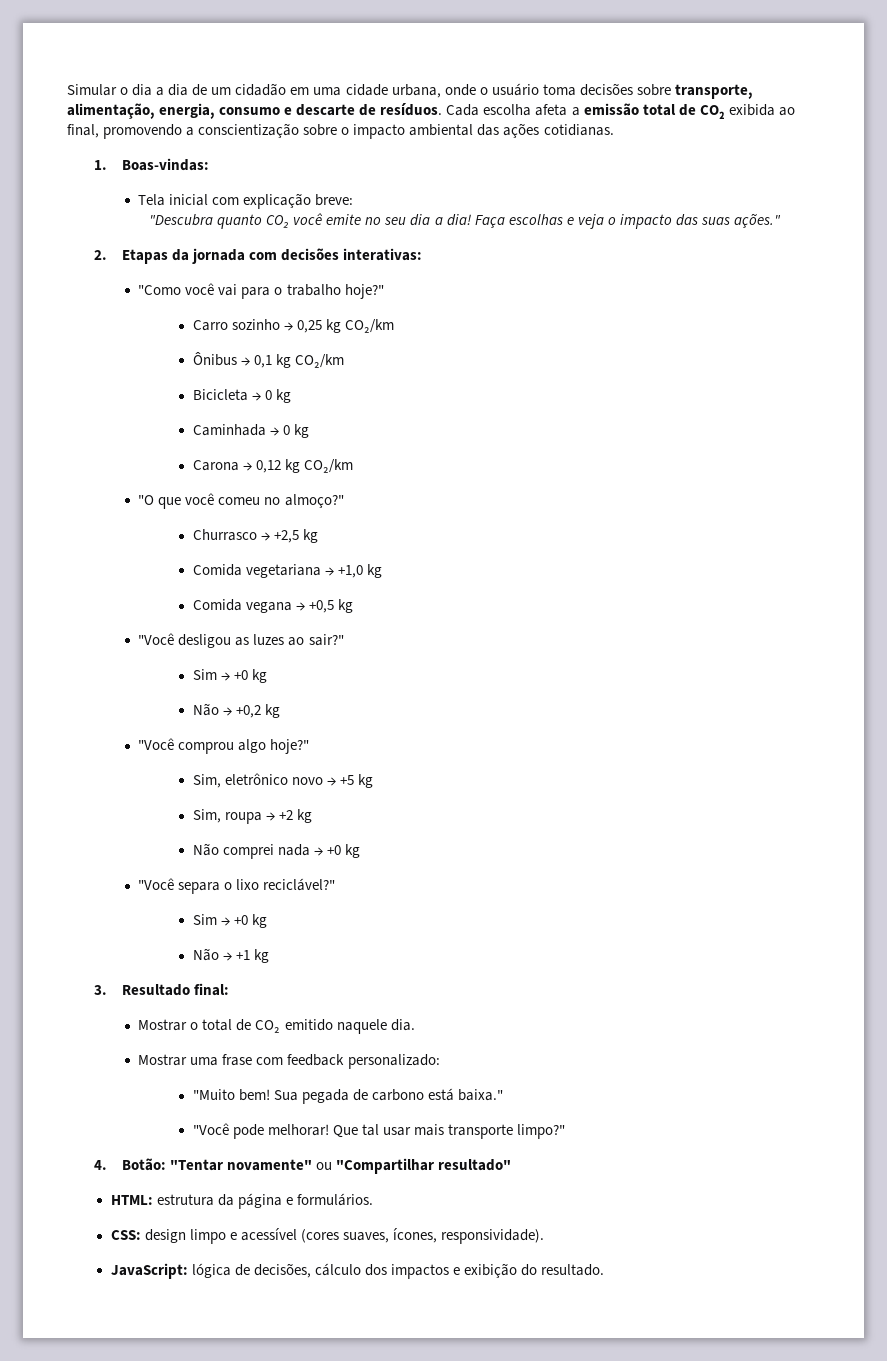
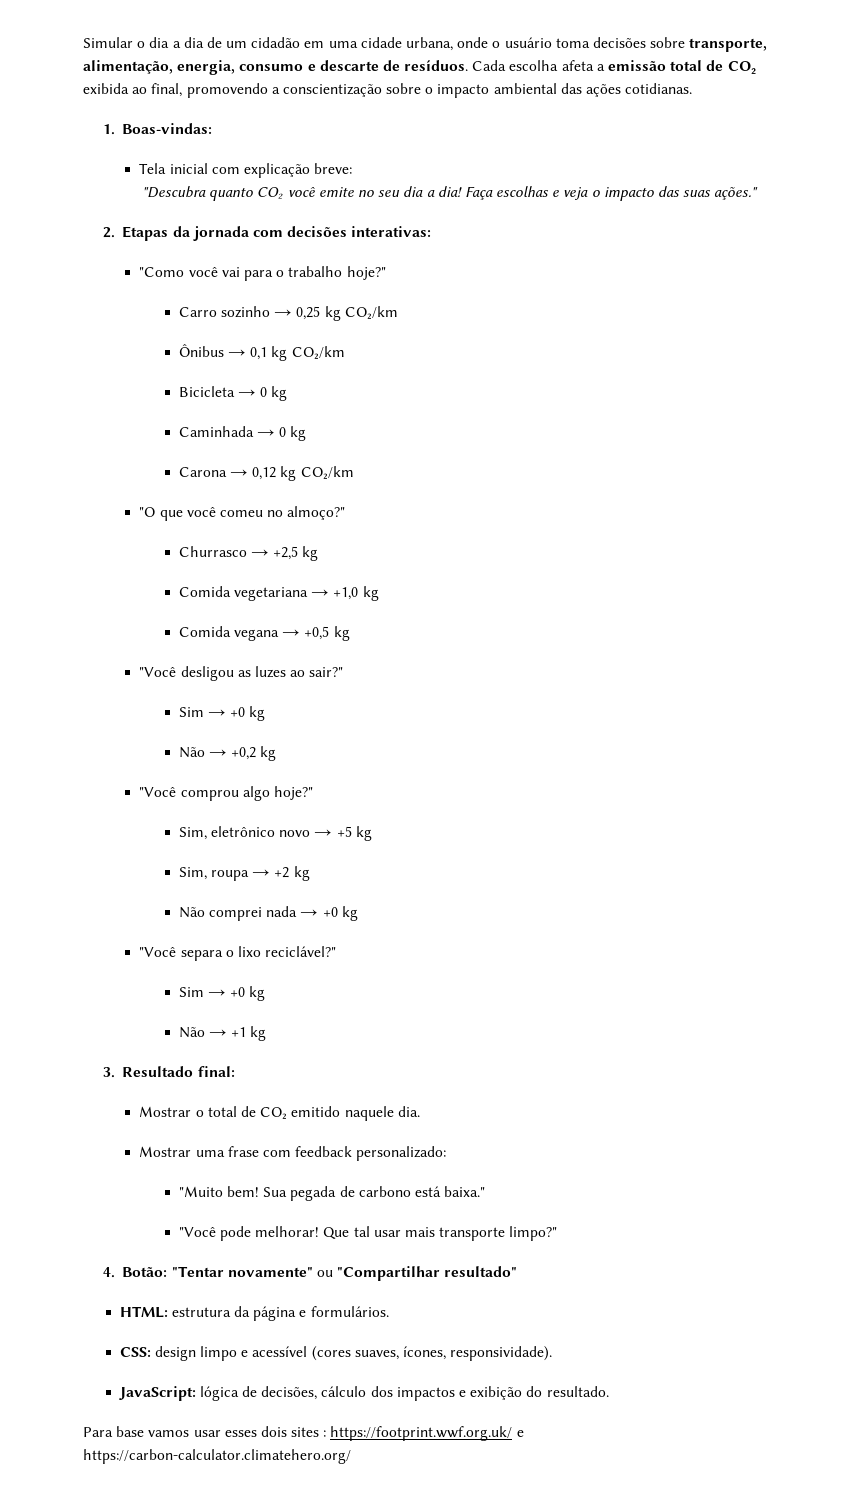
+ Para base vamos usar esses dois sites : https://footprint.wwf.org.uk/ e https://carbon-calculator.climatehero.org/

